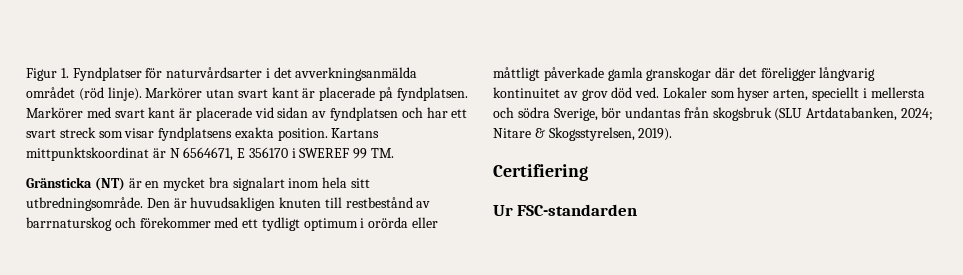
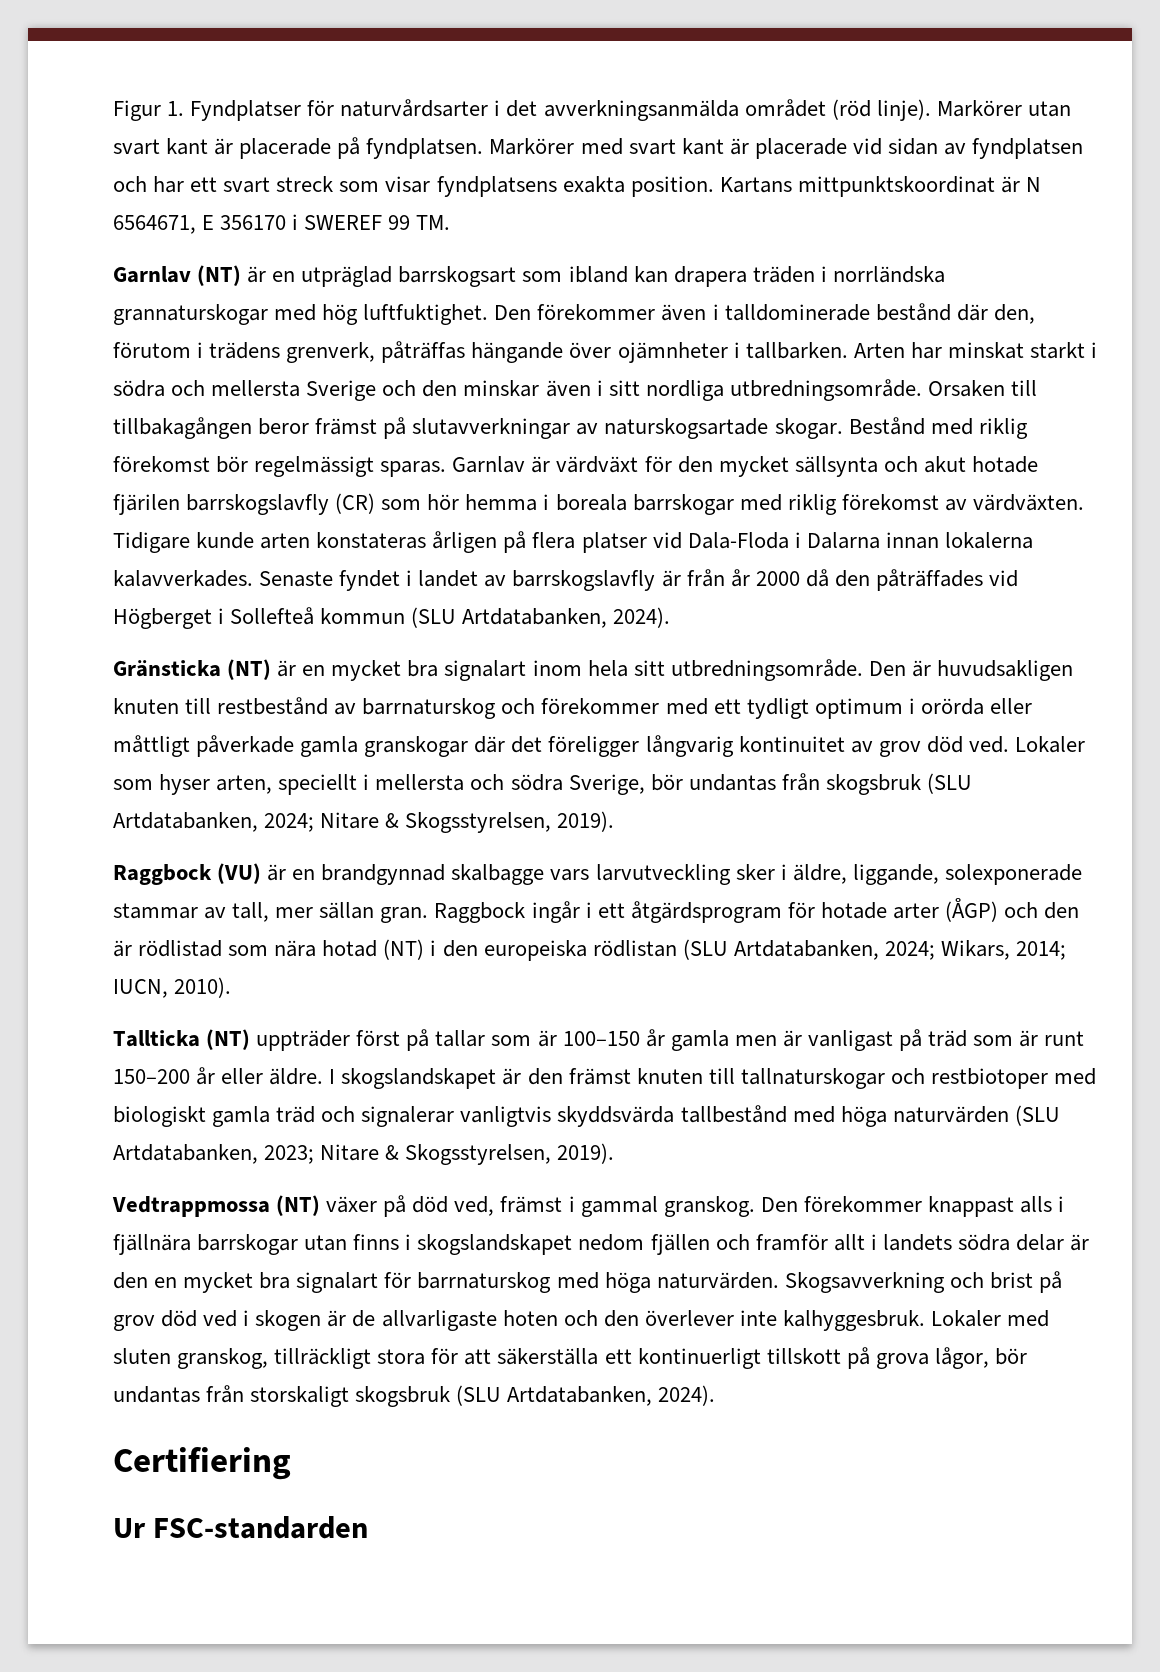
+ Garnlav (NT) är en utpräglad barrskogsart som ibland kan drapera träden i norrländska grannaturskogar med hög luftfuktighet. Den förekommer även i talldominerade bestånd där den, förutom i trädens grenverk, påträffas hängande över ojämnheter i tallbarken. Arten har minskat starkt i södra och mellersta Sverige och den minskar även i sitt nordliga utbredningsområde. Orsaken till tillbakagången beror främst på slutavverkningar av naturskogsartade skogar. Bestånd med riklig förekomst bör regelmässigt sparas. Garnlav är värdväxt för den mycket sällsynta och akut hotade fjärilen barrskogslavfly (CR) som hör hemma i boreala barrskogar med riklig förekomst av värdväxten. Tidigare kunde arten konstateras årligen på flera platser vid Dala-Floda i Dalarna innan lokalerna kalavverkades. Senaste fyndet i landet av barrskogslavfly är från år 2000 då den påträffades vid Högberget i Sollefteå kommun (SLU Artdatabanken, 2024).
+ Raggbock (VU) är en brandgynnad skalbagge vars larvutveckling sker i äldre, liggande, solexponerade stammar av tall, mer sällan gran. Raggbock ingår i ett åtgärdsprogram för hotade arter (ÅGP) och den är rödlistad som nära hotad (NT) i den europeiska rödlistan (SLU Artdatabanken, 2024; Wikars, 2014; IUCN, 2010).
+ Tallticka (NT) uppträder först på tallar som är 100–150 år gamla men är vanligast på träd som är runt 150–200 år eller äldre. I skogslandskapet är den främst knuten till tallnaturskogar och restbiotoper med biologiskt gamla träd och signalerar vanligtvis skyddsvärda tallbestånd med höga naturvärden (SLU Artdatabanken, 2023; Nitare & Skogsstyrelsen, 2019).
+ Vedtrappmossa (NT) växer på död ved, främst i gammal granskog. Den förekommer knappast alls i fjällnära barrskogar utan finns i skogslandskapet nedom fjällen och framför allt i landets södra delar är den en mycket bra signalart för barrnaturskog med höga naturvärden. Skogsavverkning och brist på grov död ved i skogen är de allvarligaste hoten och den överlever inte kalhyggesbruk. Lokaler med sluten granskog, tillräckligt stora för att säkerställa ett kontinuerligt tillskott på grova lågor, bör undantas från storskaligt skogsbruk (SLU Artdatabanken, 2024).

